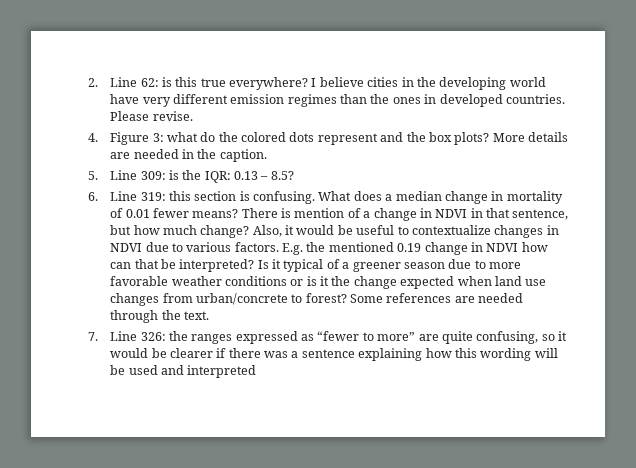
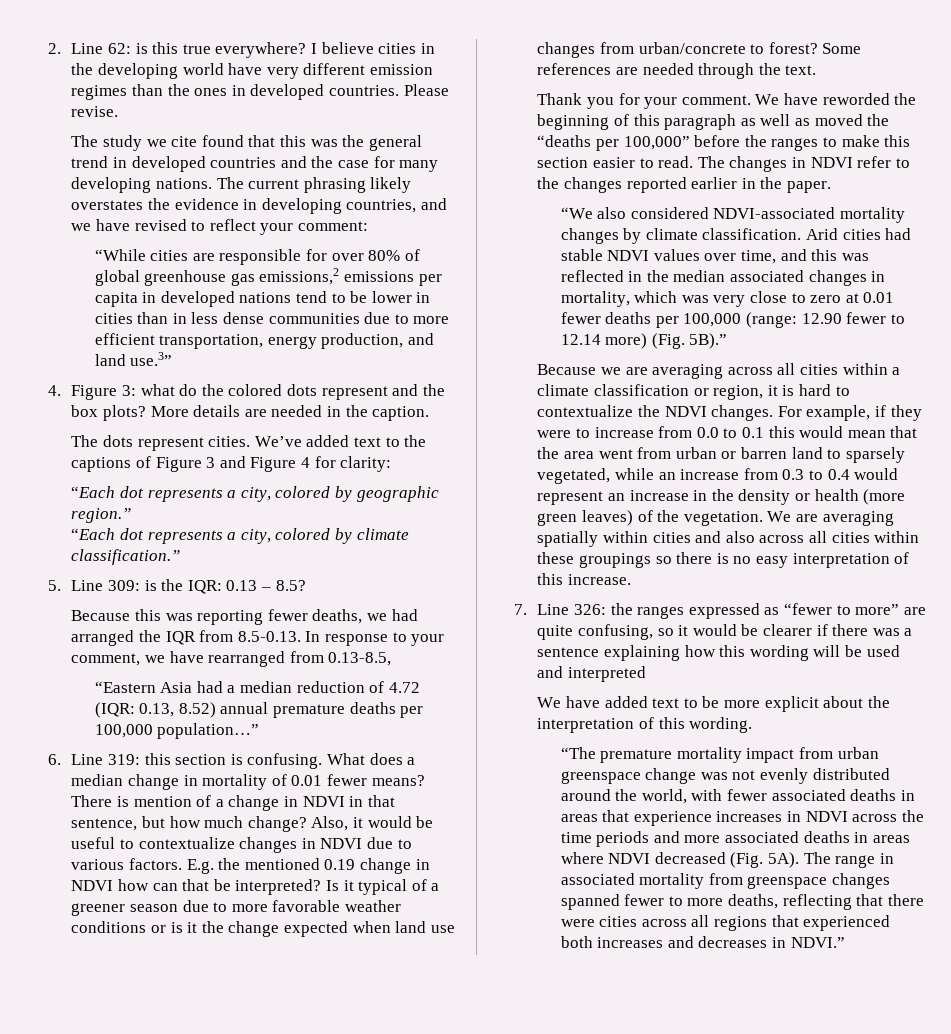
+ The study we cite found that this was the general trend in developed countries and the case for many developing nations. The current phrasing likely overstates the evidence in developing countries, and we have revised to reflect your comment:
+ “While cities are responsible for over 80% of global greenhouse gas emissions,2 emissions per capita in developed nations tend to be lower in cities than in less dense communities due to more efficient transportation, energy production, and land use.3”
+ The dots represent cities. We’ve added text to the captions of Figure 3 and Figure 4 for clarity:
+ “Each dot represents a city, colored by geographic region.”
+ “Each dot represents a city, colored by climate classification.”
+ Because this was reporting fewer deaths, we had arranged the IQR from 8.5-0.13. In response to your comment, we have rearranged from 0.13-8.5,
+ “Eastern Asia had a median reduction of 4.72 (IQR: 0.13, 8.52) annual premature deaths per 100,000 population…”
+ Thank you for your comment. We have reworded the beginning of this paragraph as well as moved the “deaths per 100,000” before the ranges to make this section easier to read. The changes in NDVI refer to the changes reported earlier in the paper.
+ “We also considered NDVI-associated mortality changes by climate classification. Arid cities had stable NDVI values over time, and this was reflected in the median associated changes in mortality, which was very close to zero at 0.01 fewer deaths per 100,000 (range: 12.90 fewer to 12.14 more) (Fig. 5B).”
+ Because we are averaging across all cities within a climate classification or region, it is hard to contextualize the NDVI changes. For example, if they were to increase from 0.0 to 0.1 this would mean that the area went from urban or barren land to sparsely vegetated, while an increase from 0.3 to 0.4 would represent an increase in the density or health (more green leaves) of the vegetation. We are averaging spatially within cities and also across all cities within these groupings so there is no easy interpretation of this increase.
+ We have added text to be more explicit about the interpretation of this wording.
+ “The premature mortality impact from urban greenspace change was not evenly distributed around the world, with fewer associated deaths in areas that experience increases in NDVI across the time periods and more associated deaths in areas where NDVI decreased (Fig. 5A). The range in associated mortality from greenspace changes spanned fewer to more deaths, reflecting that there were cities across all regions that experienced both increases and decreases in NDVI.”

